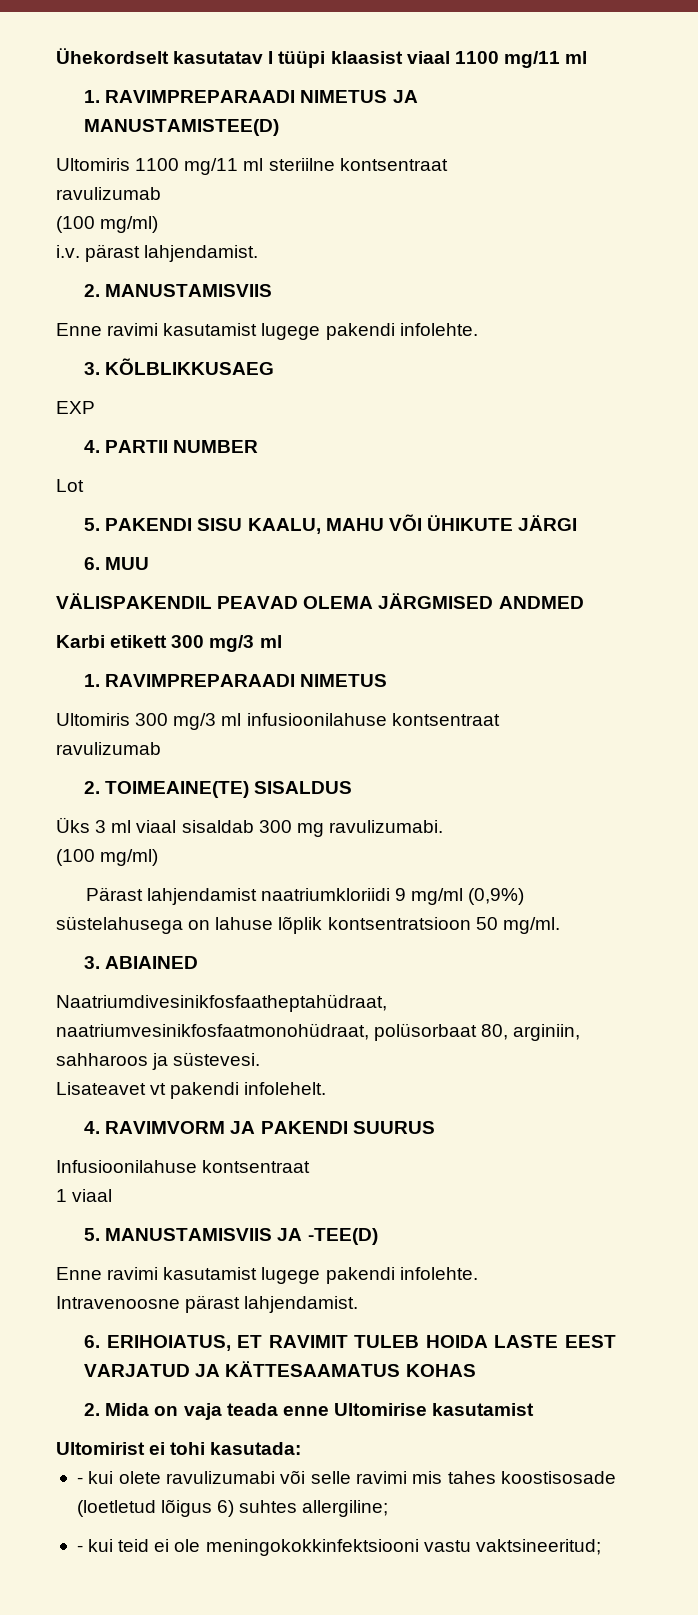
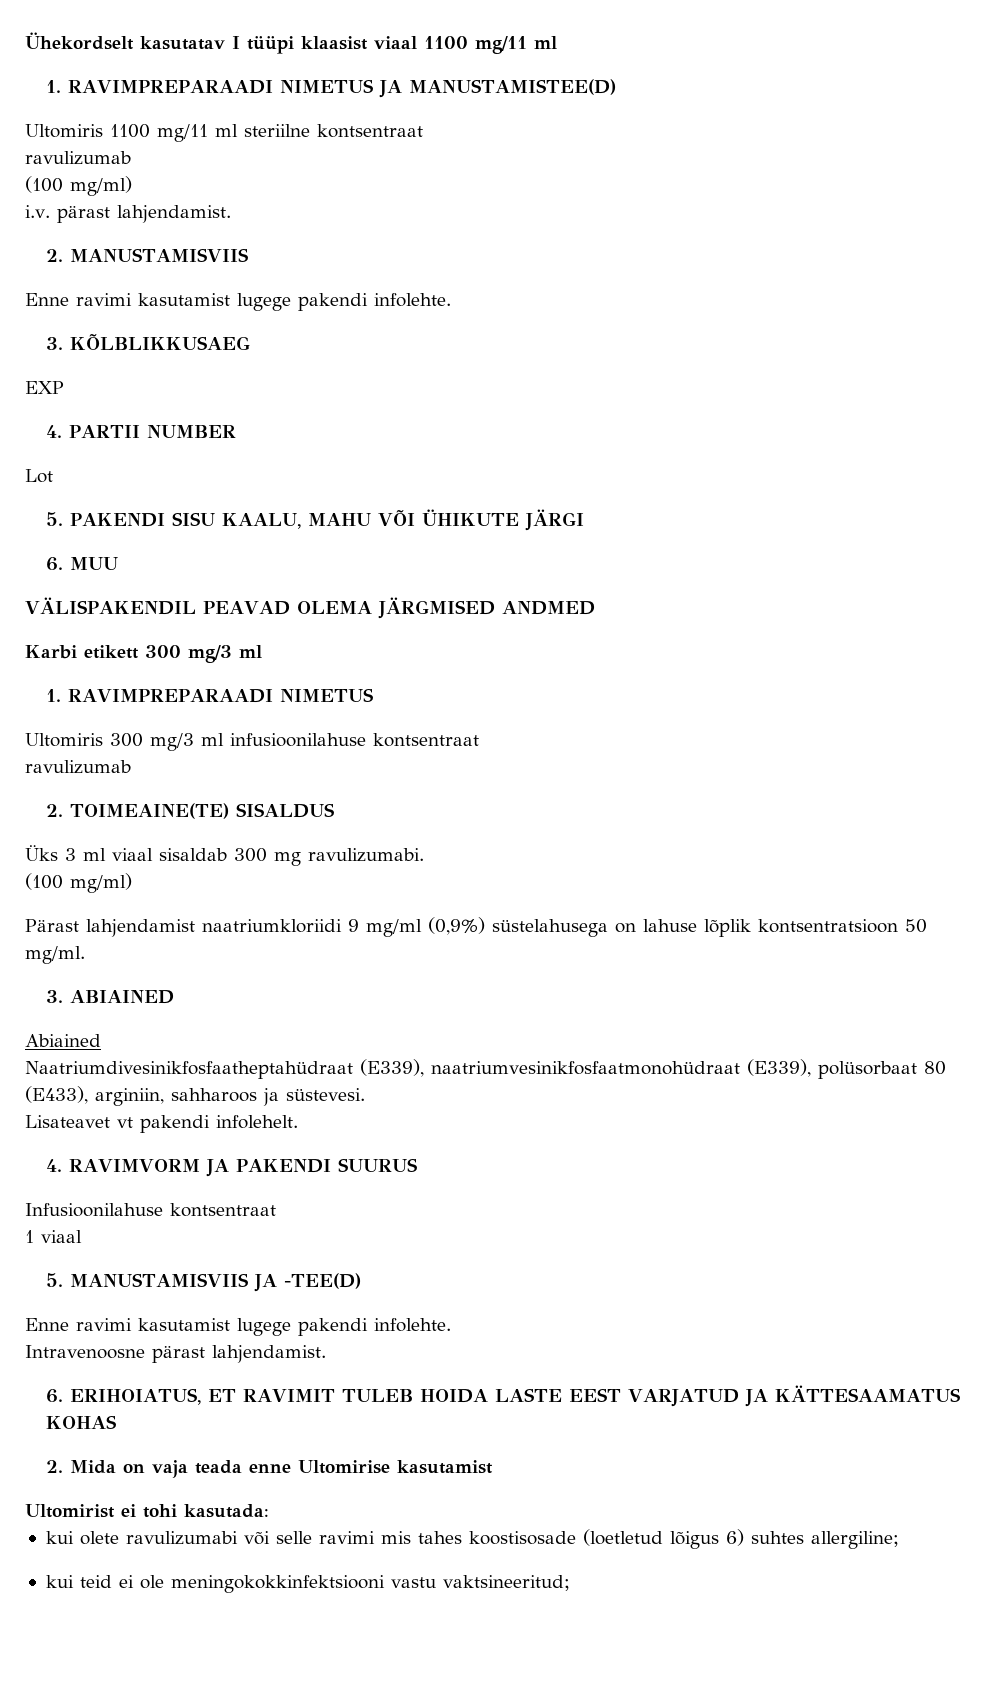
- Naatriumdivesinikfosfaatheptahüdraat, naatriumvesinikfosfaatmonohüdraat, polüsorbaat 80, arginiin, sahharoos ja süstevesi.
+ Abiained
+ Naatriumdivesinikfosfaatheptahüdraat (E339), naatriumvesinikfosfaatmonohüdraat (E339), polüsorbaat 80 (E433), arginiin, sahharoos ja süstevesi.
- - kui olete ravulizumabi või selle ravimi mis tahes koostisosade (loetletud lõigus 6) suhtes allergiline;
+ kui olete ravulizumabi või selle ravimi mis tahes koostisosade (loetletud lõigus 6) suhtes allergiline;
- - kui teid ei ole meningokokkinfektsiooni vastu vaktsineeritud;
+ kui teid ei ole meningokokkinfektsiooni vastu vaktsineeritud;

